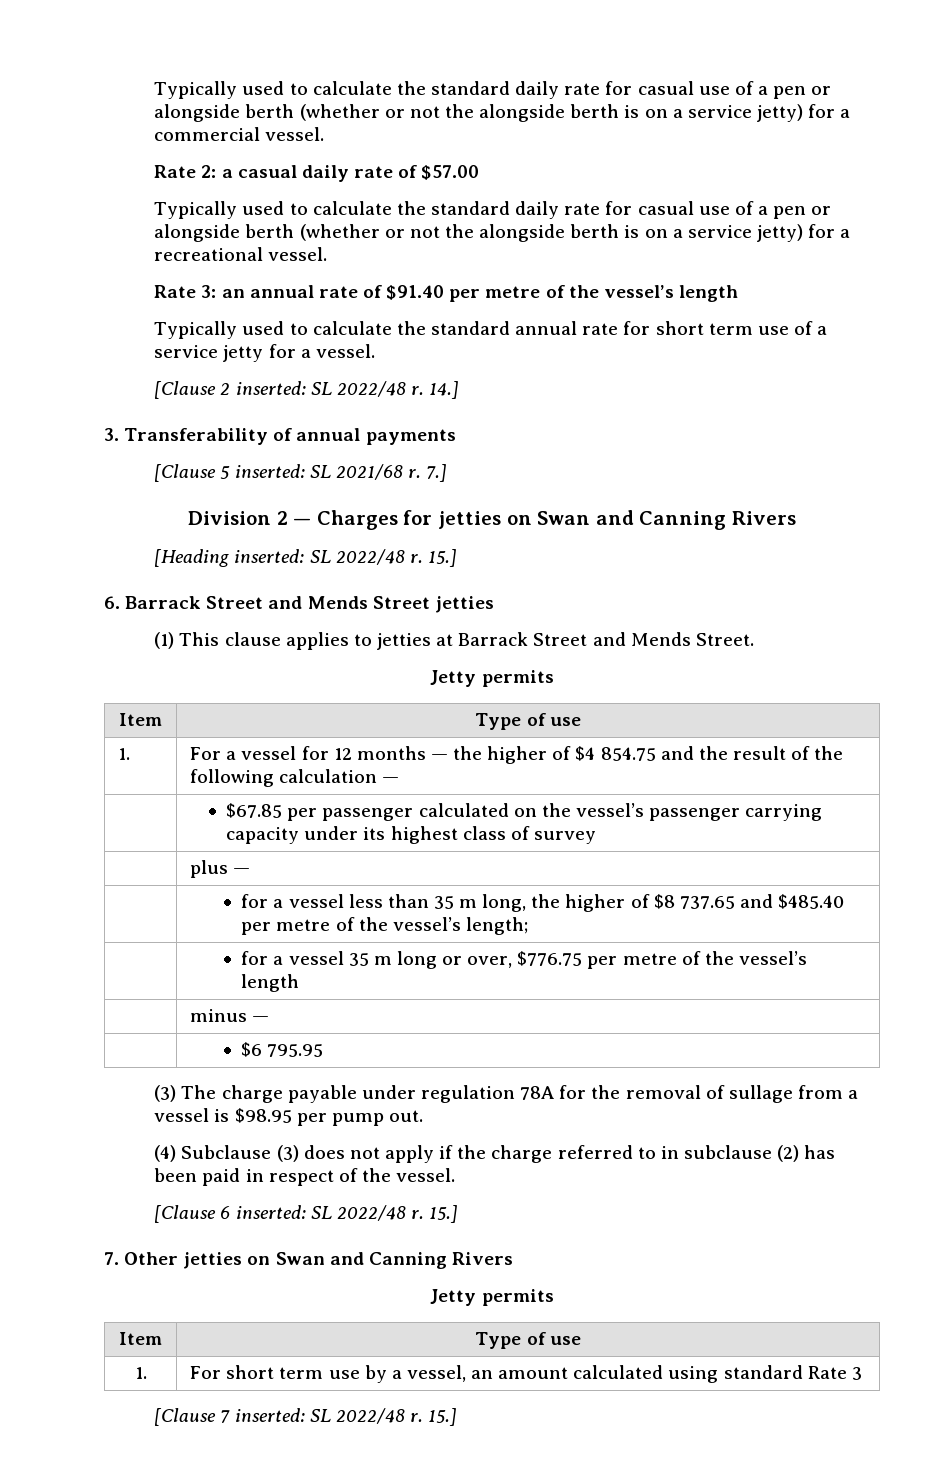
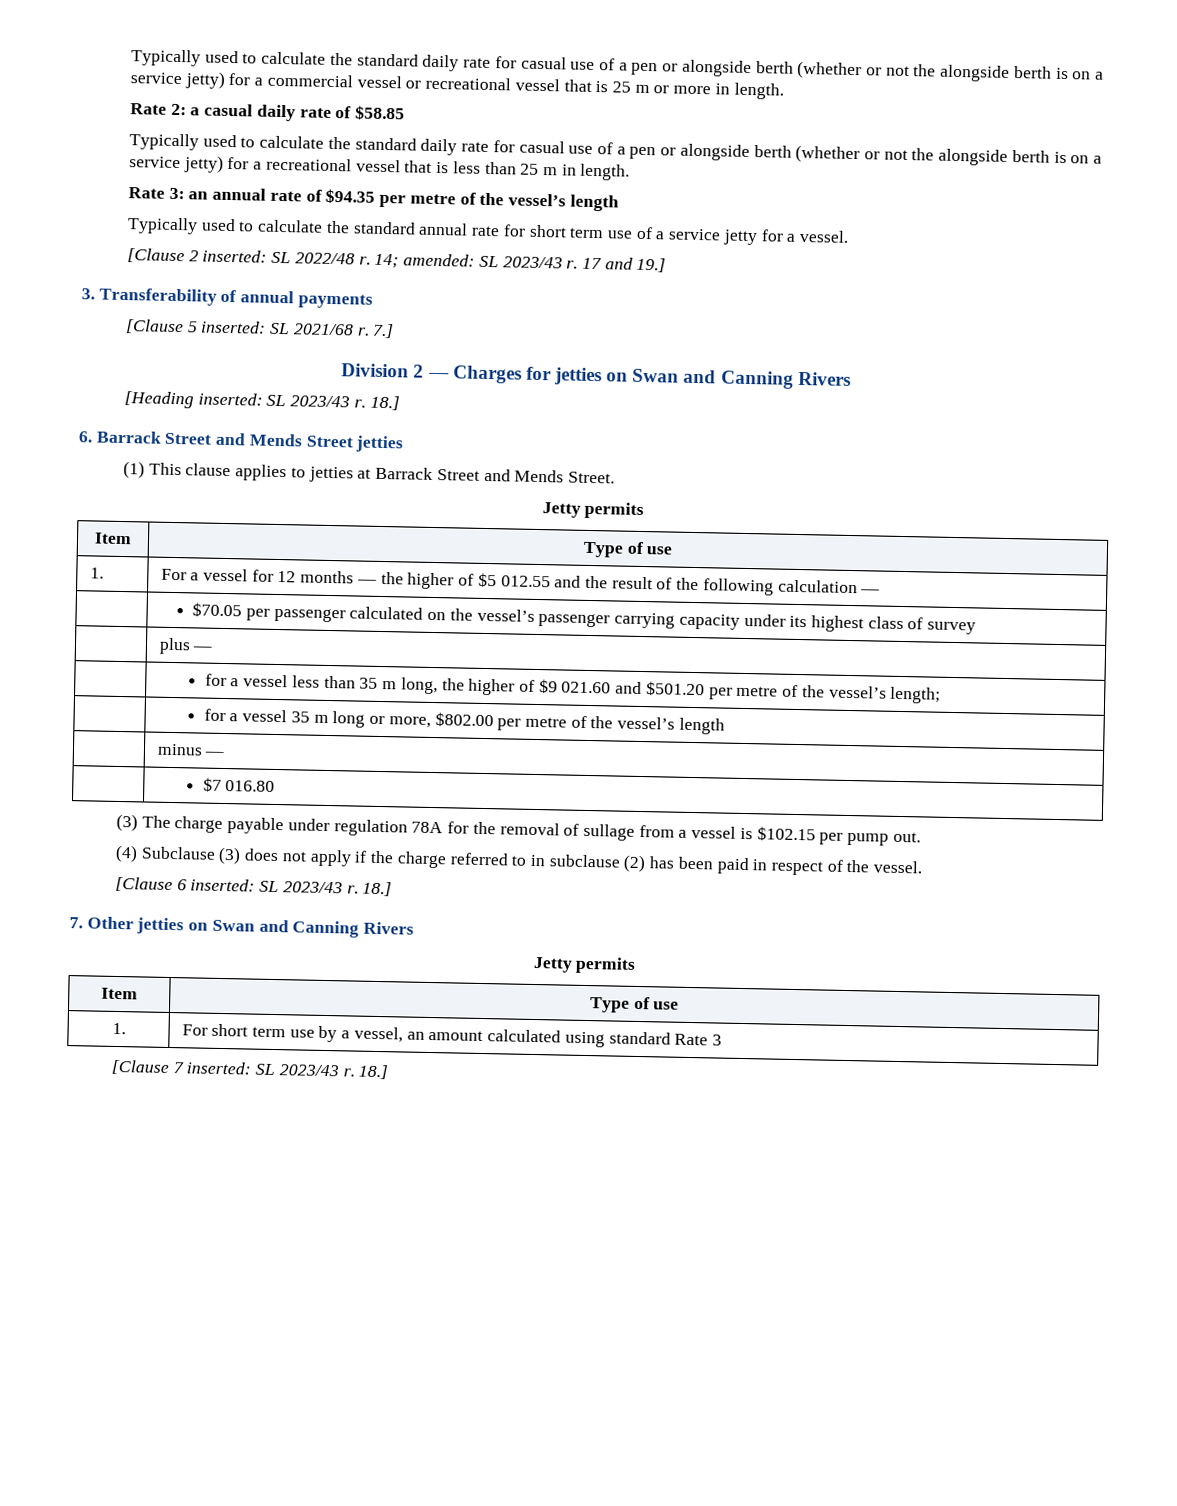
- Typically used to calculate the standard daily rate for casual use of a pen or alongside berth (whether or not the alongside berth is on a service jetty) for a commercial vessel.
+ Typically used to calculate the standard daily rate for casual use of a pen or alongside berth (whether or not the alongside berth is on a service jetty) for a commercial vessel or recreational vessel that is 25 m or more in length.
- Rate 2: a casual daily rate of $57.00
+ Rate 2: a casual daily rate of $58.85
- Typically used to calculate the standard daily rate for casual use of a pen or alongside berth (whether or not the alongside berth is on a service jetty) for a recreational vessel.
+ Typically used to calculate the standard daily rate for casual use of a pen or alongside berth (whether or not the alongside berth is on a service jetty) for a recreational vessel that is less than 25 m in length.
- Rate 3: an annual rate of $91.40 per metre of the vessel’s length
+ Rate 3: an annual rate of $94.35 per metre of the vessel’s length
- 14.]
+ 14; amended: SL 2023/43 r. 17 and 19.]
- [Heading inserted: SL 2022/48 r. 15.]
+ [Heading inserted: SL 2023/43 r. 18.]
- 1. | For a vessel for 12 months — the higher of $4 854.75 and the result of the following calculation —
+ 1. | For a vessel for 12 months — the higher of $5 012.55 and the result of the following calculation —
- | $67.85 per passenger calculated on the vessel’s passenger carrying capacity under its highest class of survey
+ | $70.05 per passenger calculated on the vessel’s passenger carrying capacity under its highest class of survey
- | for a vessel less than 35 m long, the higher of $8 737.65 and $485.40 per metre of the vessel’s length;
+ | for a vessel less than 35 m long, the higher of $9 021.60 and $501.20 per metre of the vessel’s length;
- | for a vessel 35 m long or over, $776.75 per metre of the vessel’s length
+ | for a vessel 35 m long or more, $802.00 per metre of the vessel’s length
- | $6 795.95
+ | $7 016.80
- (3) The charge payable under regulation 78A for the removal of sullage from a vessel is $98.95 per pump out.
+ (3) The charge payable under regulation 78A for the removal of sullage from a vessel is $102.15 per pump out.
- [Clause 6 inserted: SL 2022/48 r. 15.]
+ [Clause 6 inserted: SL 2023/43 r. 18.]
- [Clause 7 inserted: SL 2022/48 r. 15.]
+ [Clause 7 inserted: SL 2023/43 r. 18.]

